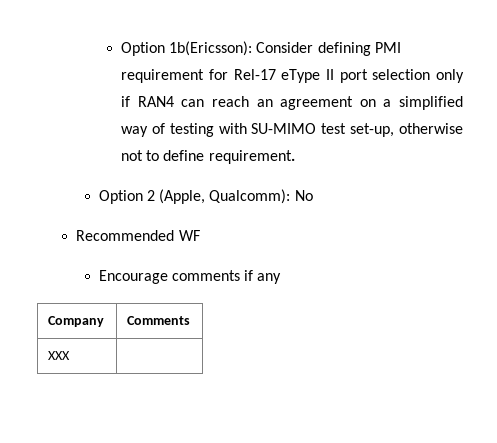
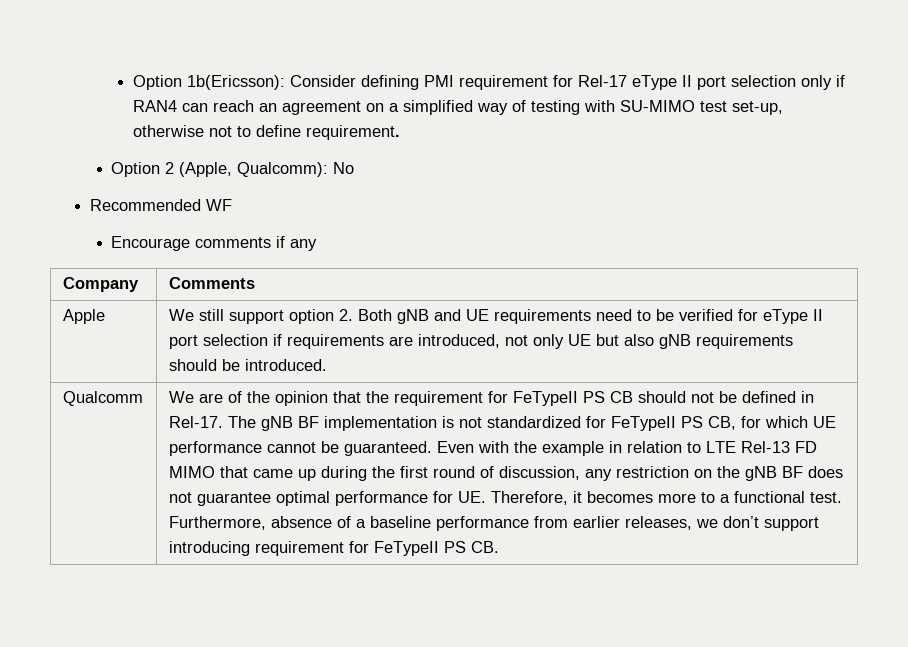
- XXX |
+ Apple | We still support option 2. Both gNB and UE requirements need to be verified for eType II port selection if requirements are introduced, not only UE but also gNB requirements should be introduced.
+ Qualcomm | We are of the opinion that the requirement for FeTypeII PS CB should not be defined in Rel-17. The gNB BF implementation is not standardized for FeTypeII PS CB, for which UE performance cannot be guaranteed. Even with the example in relation to LTE Rel-13 FD MIMO that came up during the first round of discussion, any restriction on the gNB BF does not guarantee optimal performance for UE. Therefore, it becomes more to a functional test. Furthermore, absence of a baseline performance from earlier releases, we don’t support introducing requirement for FeTypeII PS CB.

